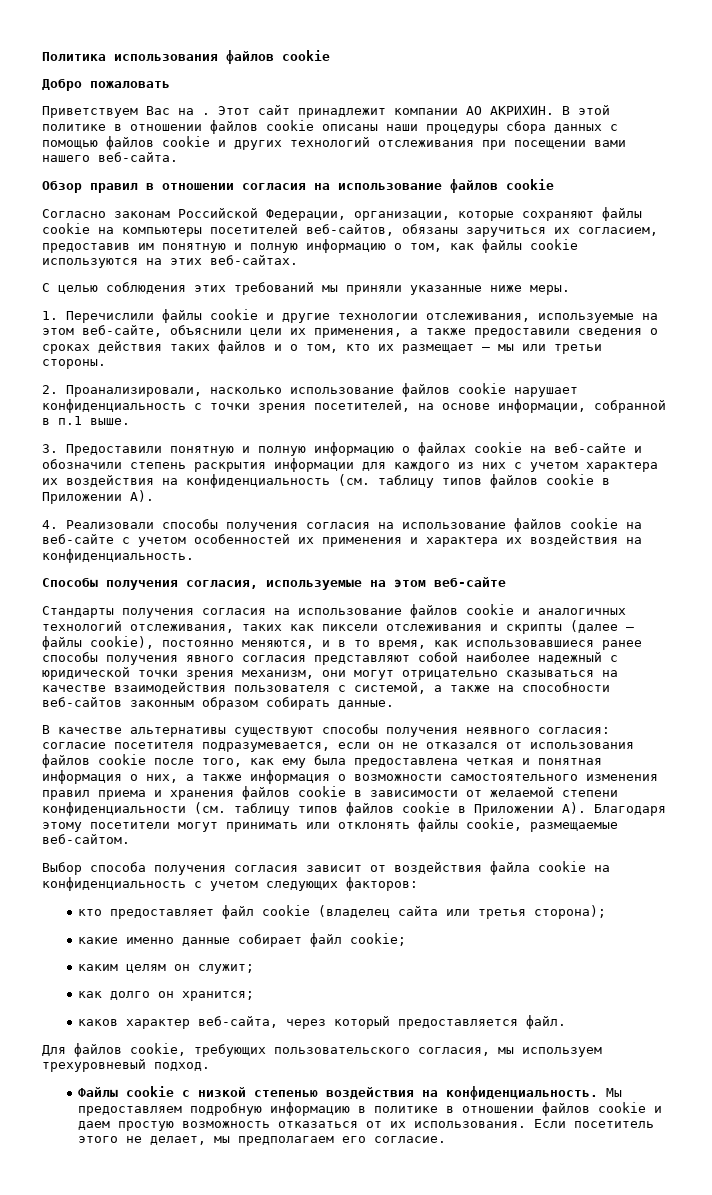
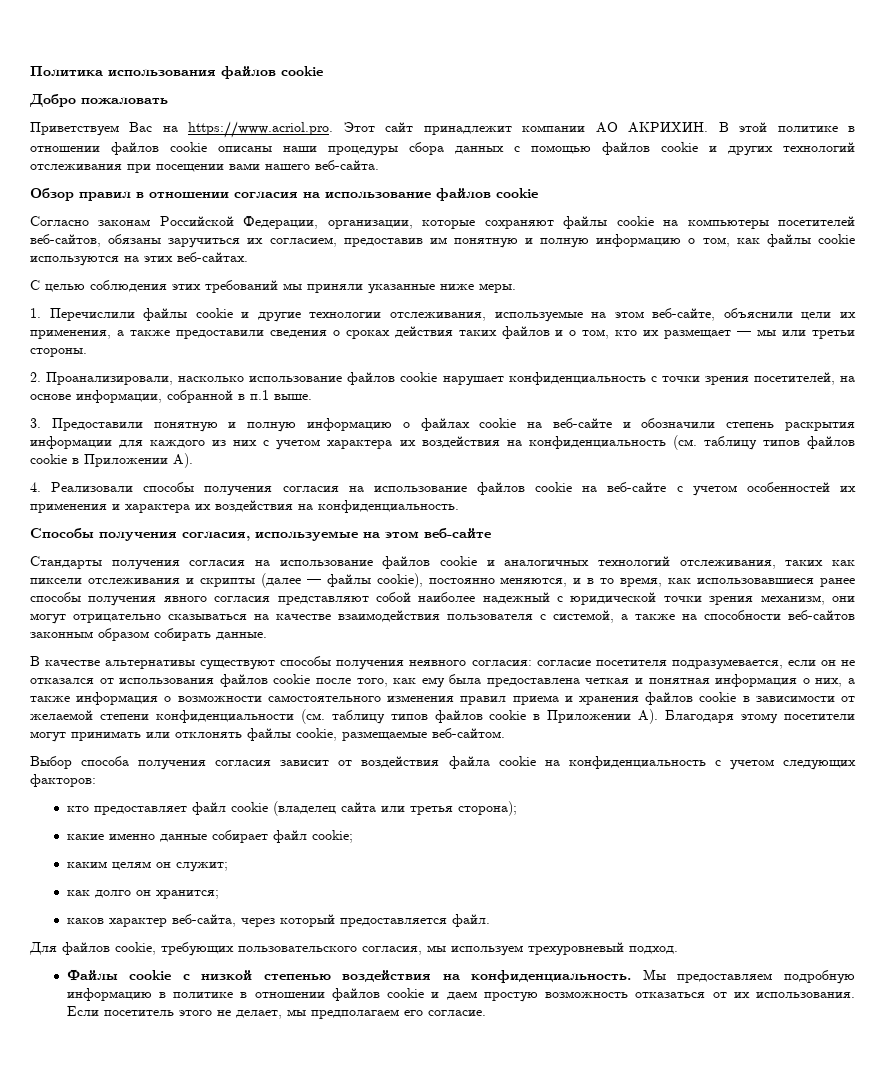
- Приветствуем Вас на . Этот сайт принадлежит компании АО АКРИХИН.
+ Приветствуем Вас на https://www.acriol.pro. Этот сайт принадлежит компании АО АКРИХИН.

